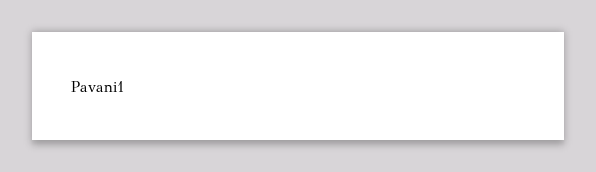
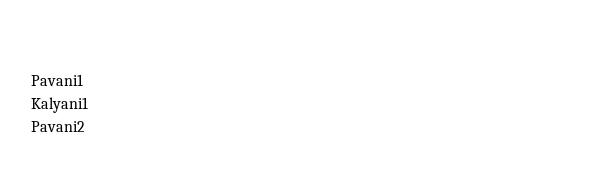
+ Kalyani1
+ Pavani2

